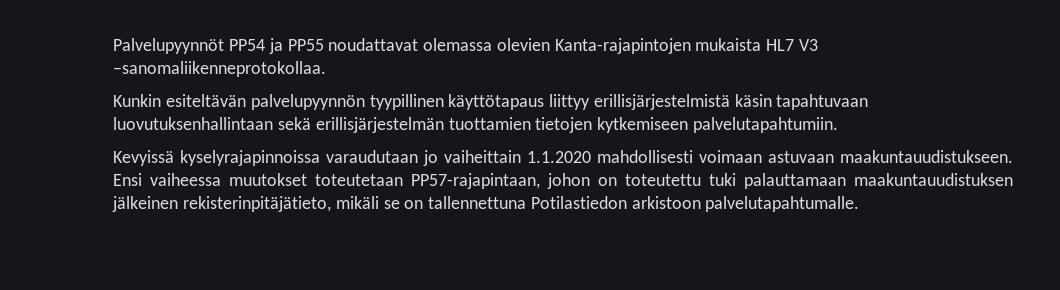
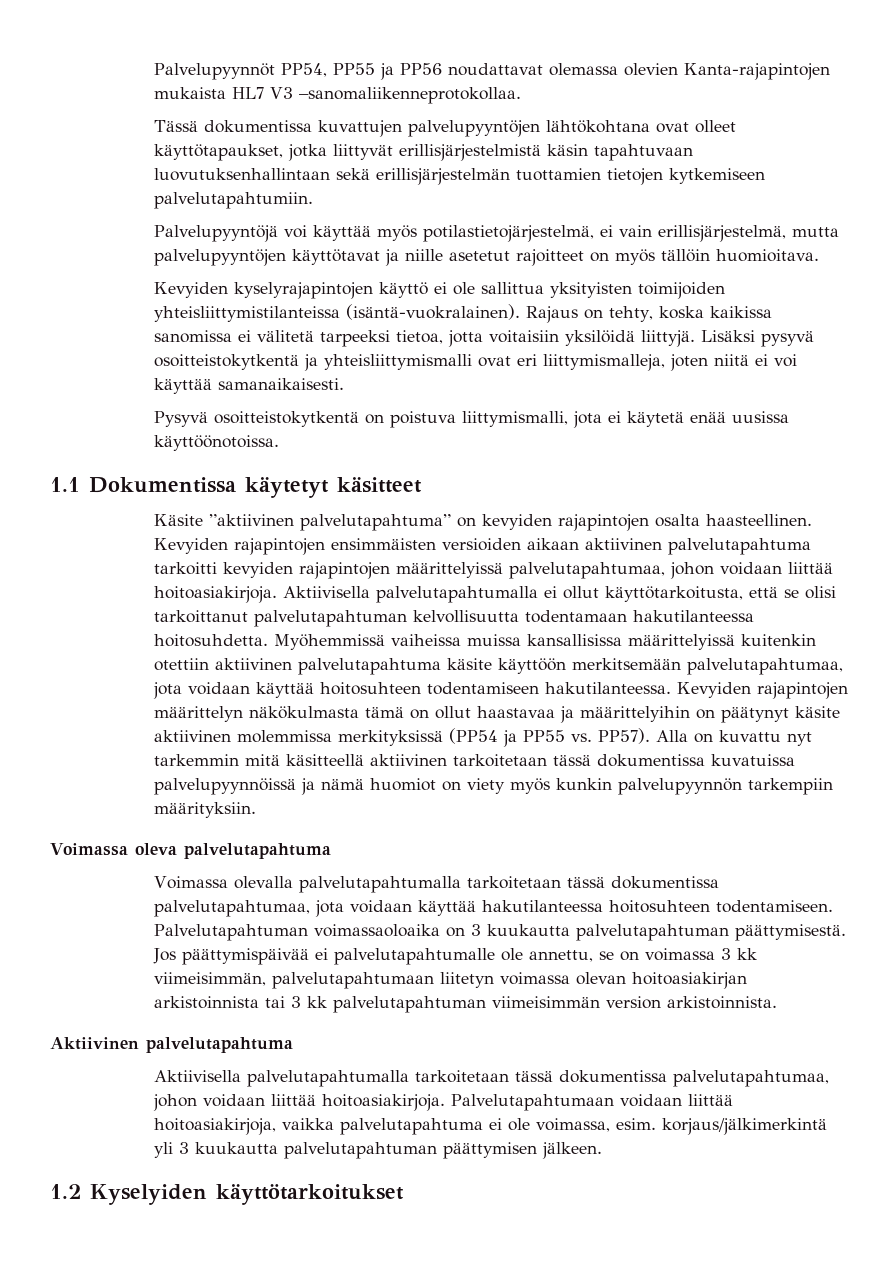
- Palvelupyynnöt PP54 ja PP55 noudattavat olemassa olevien Kanta-rajapintojen mukaista HL7 V3 –sanomaliikenneprotokollaa.
+ Palvelupyynnöt PP54, PP55 ja PP56 noudattavat olemassa olevien Kanta-rajapintojen mukaista HL7 V3 –sanomaliikenneprotokollaa.
- Kunkin esiteltävän palvelupyynnön tyypillinen käyttötapaus liittyy erillisjärjestelmistä käsin tapahtuvaan luovutuksenhallintaan sekä erillisjärjestelmän tuottamien tietojen kytkemiseen palvelutapahtumiin.
+ Tässä dokumentissa kuvattujen palvelupyyntöjen lähtökohtana ovat olleet käyttötapaukset, jotka liittyvät erillisjärjestelmistä käsin tapahtuvaan luovutuksenhallintaan sekä erillisjärjestelmän tuottamien tietojen kytkemiseen palvelutapahtumiin.
- Kevyissä kyselyrajapinnoissa varaudutaan jo vaiheittain 1.1.2020 mahdollisesti voimaan astuvaan maakuntauudistukseen. Ensi vaiheessa muutokset toteutetaan PP57-rajapintaan, johon on toteutettu tuki palauttamaan maakuntauudistuksen jälkeinen rekisterinpitäjätieto, mikäli se on tallennettuna Potilastiedon arkistoon palvelutapahtumalle.
+ Palvelupyyntöjä voi käyttää myös potilastietojärjestelmä, ei vain erillisjärjestelmä, mutta palvelupyyntöjen käyttötavat ja niille asetetut rajoitteet on myös tällöin huomioitava.
+ Kevyiden kyselyrajapintojen käyttö ei ole sallittua yksityisten toimijoiden yhteisliittymistilanteissa (isäntä-vuokralainen). Rajaus on tehty, koska kaikissa sanomissa ei välitetä tarpeeksi tietoa, jotta voitaisiin yksilöidä liittyjä. Lisäksi pysyvä osoitteistokytkentä ja yhteisliittymismalli ovat eri liittymismalleja, joten niitä ei voi käyttää samanaikaisesti.
+ Pysyvä osoitteistokytkentä on poistuva liittymismalli, jota ei käytetä enää uusissa käyttöönotoissa.
+ 1.1 Dokumentissa käytetyt käsitteet
+ Käsite ”aktiivinen palvelutapahtuma” on kevyiden rajapintojen osalta haasteellinen. Kevyiden rajapintojen ensimmäisten versioiden aikaan aktiivinen palvelutapahtuma tarkoitti kevyiden rajapintojen määrittelyissä palvelutapahtumaa, johon voidaan liittää hoitoasiakirjoja. Aktiivisella palvelutapahtumalla ei ollut käyttötarkoitusta, että se olisi tarkoittanut palvelutapahtuman kelvollisuutta todentamaan hakutilanteessa hoitosuhdetta. Myöhemmissä vaiheissa muissa kansallisissa määrittelyissä kuitenkin otettiin aktiivinen palvelutapahtuma käsite käyttöön merkitsemään palvelutapahtumaa, jota voidaan käyttää hoitosuhteen todentamiseen hakutilanteessa. Kevyiden rajapintojen määrittelyn näkökulmasta tämä on ollut haastavaa ja määrittelyihin on päätynyt käsite aktiivinen molemmissa merkityksissä (PP54 ja PP55 vs. PP57). Alla on kuvattu nyt tarkemmin mitä käsitteellä aktiivinen tarkoitetaan tässä dokumentissa kuvatuissa palvelupyynnöissä ja nämä huomiot on viety myös kunkin palvelupyynnön tarkempiin määrityksiin.
+ Voimassa oleva palvelutapahtuma
+ Voimassa olevalla palvelutapahtumalla tarkoitetaan tässä dokumentissa palvelutapahtumaa, jota voidaan käyttää hakutilanteessa hoitosuhteen todentamiseen. Palvelutapahtuman voimassaoloaika on 3 kuukautta palvelutapahtuman päättymisestä. Jos päättymispäivää ei palvelutapahtumalle ole annettu, se on voimassa 3 kk viimeisimmän, palvelutapahtumaan liitetyn voimassa olevan hoitoasiakirjan arkistoinnista tai 3 kk palvelutapahtuman viimeisimmän version arkistoinnista.
+ Aktiivinen palvelutapahtuma
+ Aktiivisella palvelutapahtumalla tarkoitetaan tässä dokumentissa palvelutapahtumaa, johon voidaan liittää hoitoasiakirjoja. Palvelutapahtumaan voidaan liittää hoitoasiakirjoja, vaikka palvelutapahtuma ei ole voimassa, esim. korjaus/jälkimerkintä yli 3 kuukautta palvelutapahtuman päättymisen jälkeen.
+ 1.2 Kyselyiden käyttötarkoitukset

